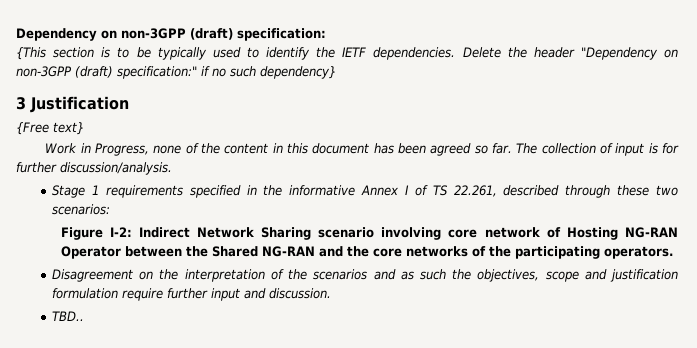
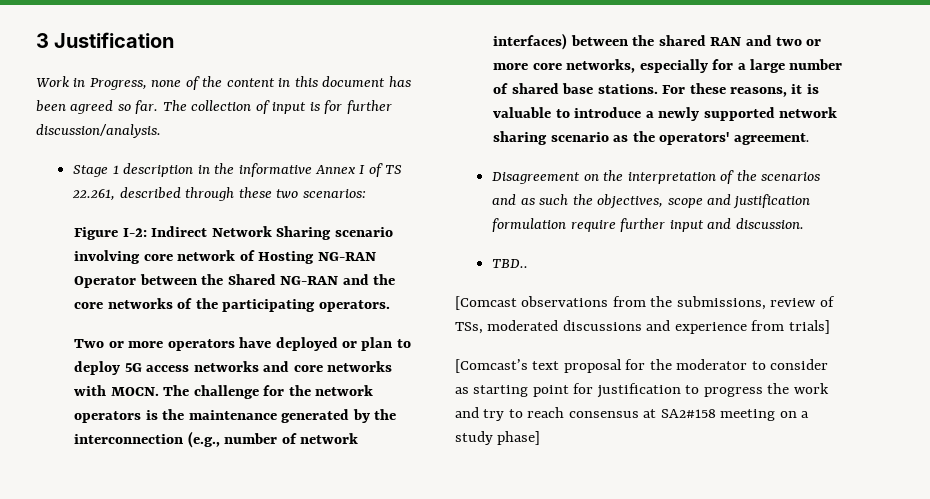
- Dependency on non-3GPP (draft) specification:
- {This section is to be typically used to identify the IETF dependencies. Delete the header "Dependency on non-3GPP (draft) specification:" if no such dependency}
- {Free text}
- Stage 1 requirements specified in the informative Annex I of TS 22.261, described through these two scenarios:
+ Stage 1 description in the informative Annex I of TS 22.261, described through these two scenarios:
+ Two or more operators have deployed or plan to deploy 5G access networks and core networks with MOCN. The challenge for the network operators is the maintenance generated by the interconnection (e.g., number of network interfaces) between the shared RAN and two or more core networks, especially for a large number of shared base stations. For these reasons, it is valuable to introduce a newly supported network sharing scenario as the operators' agreement.
+ [Comcast observations from the submissions, review of TSs, moderated discussions and experience from trials]
+ [Comcast’s text proposal for the moderator to consider as starting point for justification to progress the work and try to reach consensus at SA2#158 meeting on a study phase]

